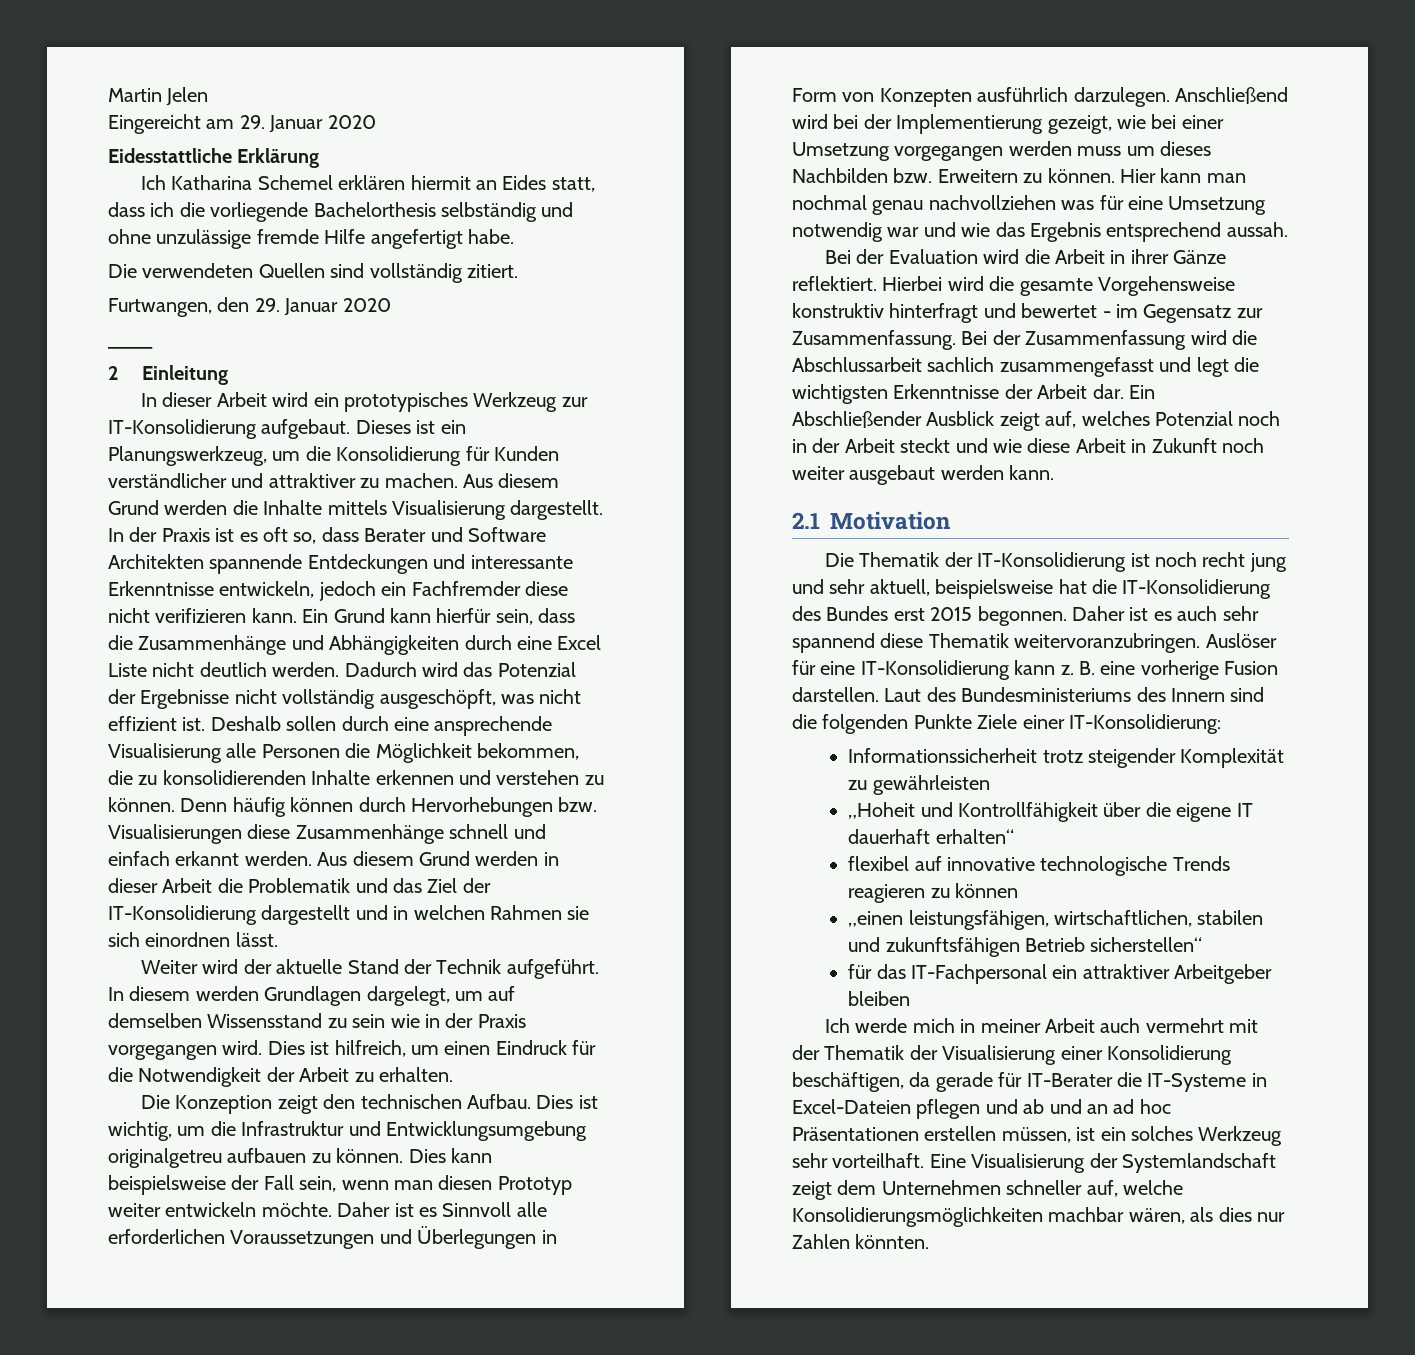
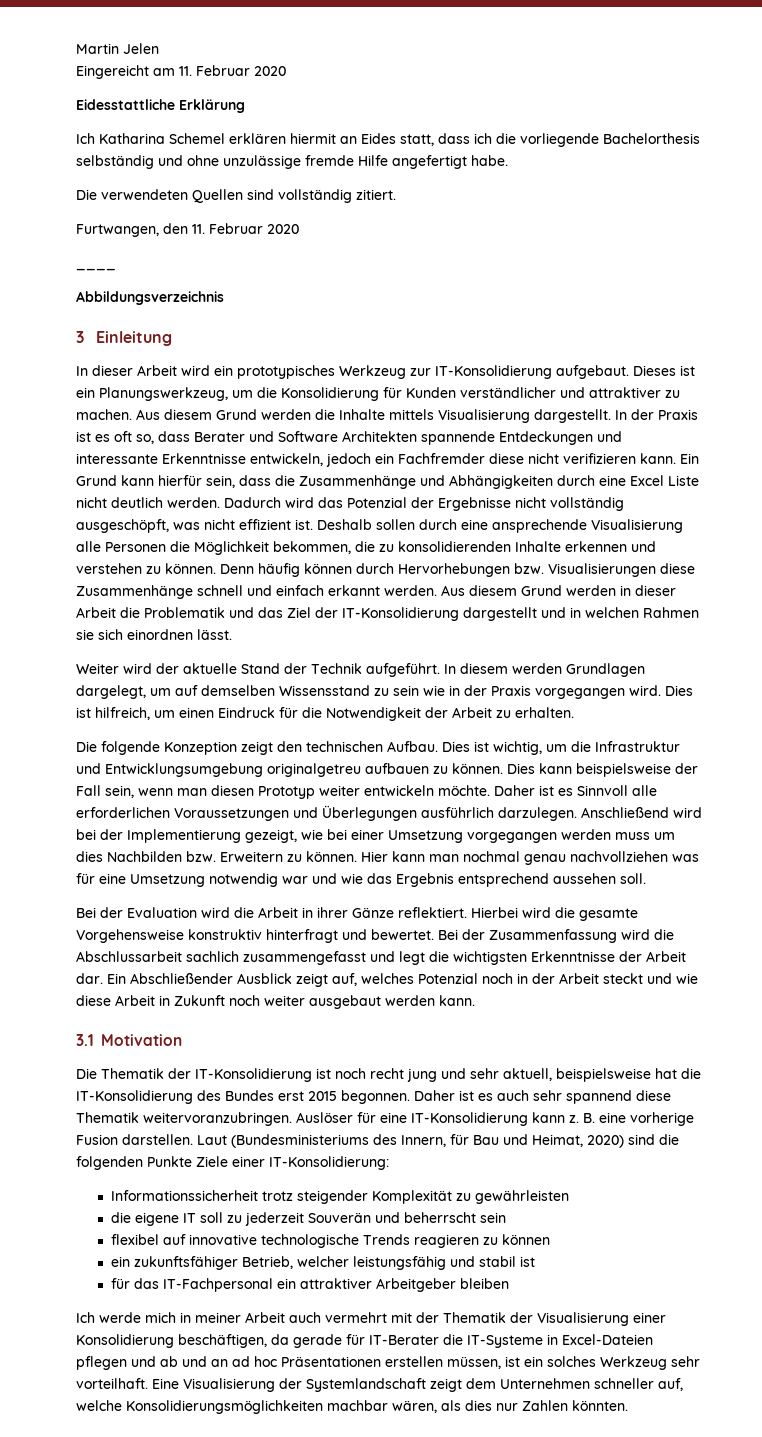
- Eingereicht am 29. Januar 2020
+ Eingereicht am 11. Februar 2020
- Furtwangen, den 29. Januar 2020
+ Furtwangen, den 11. Februar 2020
- 2 Einleitung
+ Abbildungsverzeichnis
+ 3 Einleitung
- Die Konzeption zeigt den technischen Aufbau.
+ Die folgende Konzeption zeigt den technischen Aufbau.
- Daher ist es Sinnvoll alle erforderlichen Voraussetzungen und Überlegungen in Form von Konzepten ausführlich darzulegen.
+ Daher ist es Sinnvoll alle erforderlichen Voraussetzungen und Überlegungen ausführlich darzulegen.
- Anschließend wird bei der Implementierung gezeigt, wie bei einer Umsetzung vorgegangen werden muss um dieses Nachbilden bzw. Erweitern zu können.
+ Anschließend wird bei der Implementierung gezeigt, wie bei einer Umsetzung vorgegangen werden muss um dies Nachbilden bzw. Erweitern zu können.
- Hier kann man nochmal genau nachvollziehen was für eine Umsetzung notwendig war und wie das Ergebnis entsprechend aussah.
+ Hier kann man nochmal genau nachvollziehen was für eine Umsetzung notwendig war und wie das Ergebnis entsprechend aussehen soll.
- Hierbei wird die gesamte Vorgehensweise konstruktiv hinterfragt und bewertet - im Gegensatz zur Zusammenfassung.
+ Hierbei wird die gesamte Vorgehensweise konstruktiv hinterfragt und bewertet.
- 2.1 Motivation
+ 3.1 Motivation
- Laut des Bundesministeriums des Innern sind die folgenden Punkte Ziele einer IT-Konsolidierung:
+ Laut (Bundesministeriums des Innern, für Bau und Heimat, 2020) sind die folgenden Punkte Ziele einer IT-Konsolidierung:
- „Hoheit und Kontrollfähigkeit über die eigene IT dauerhaft erhalten“
+ die eigene IT soll zu jederzeit Souverän und beherrscht sein
- „einen leistungsfähigen, wirtschaftlichen, stabilen und zukunftsfähigen Betrieb sicherstellen“
+ ein zukunftsfähiger Betrieb, welcher leistungsfähig und stabil ist

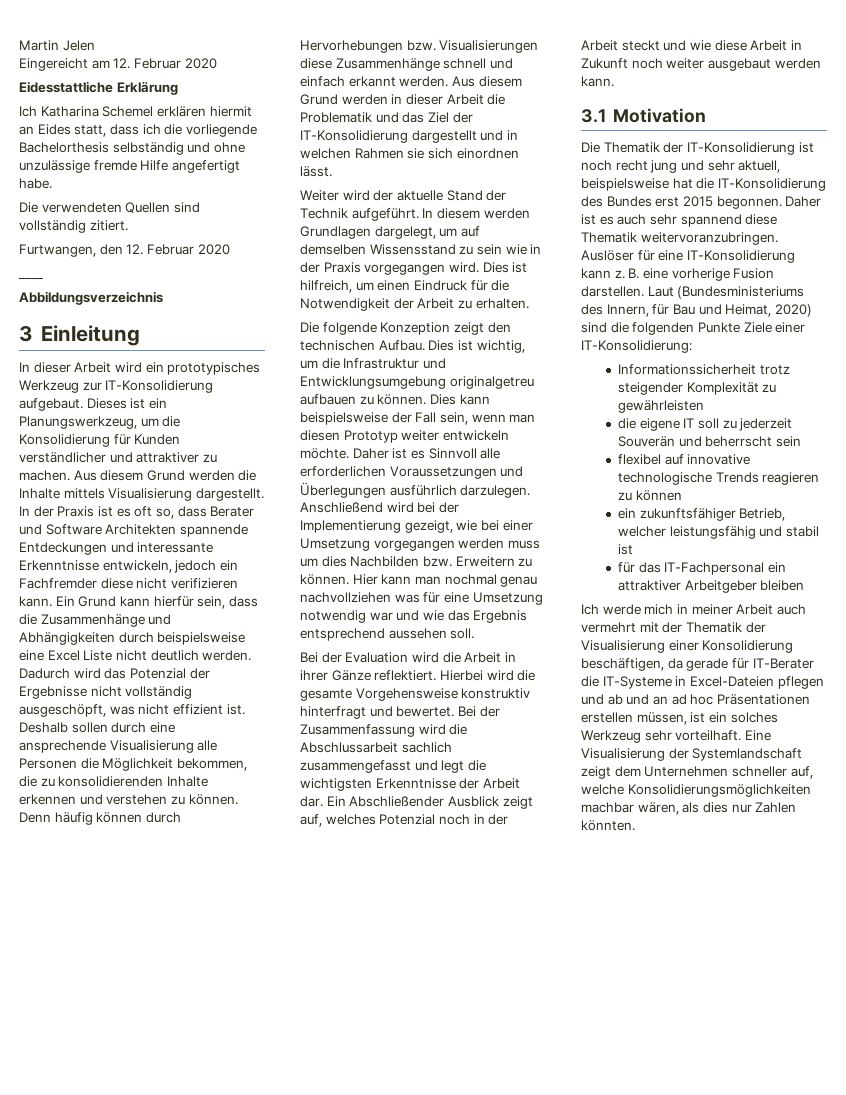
- Eingereicht am 11. Februar 2020
+ Eingereicht am 12. Februar 2020
- Furtwangen, den 11. Februar 2020
+ Furtwangen, den 12. Februar 2020
- Ein Grund kann hierfür sein, dass die Zusammenhänge und Abhängigkeiten durch eine Excel Liste nicht deutlich werden.
+ Ein Grund kann hierfür sein, dass die Zusammenhänge und Abhängigkeiten durch beispielsweise eine Excel Liste nicht deutlich werden.

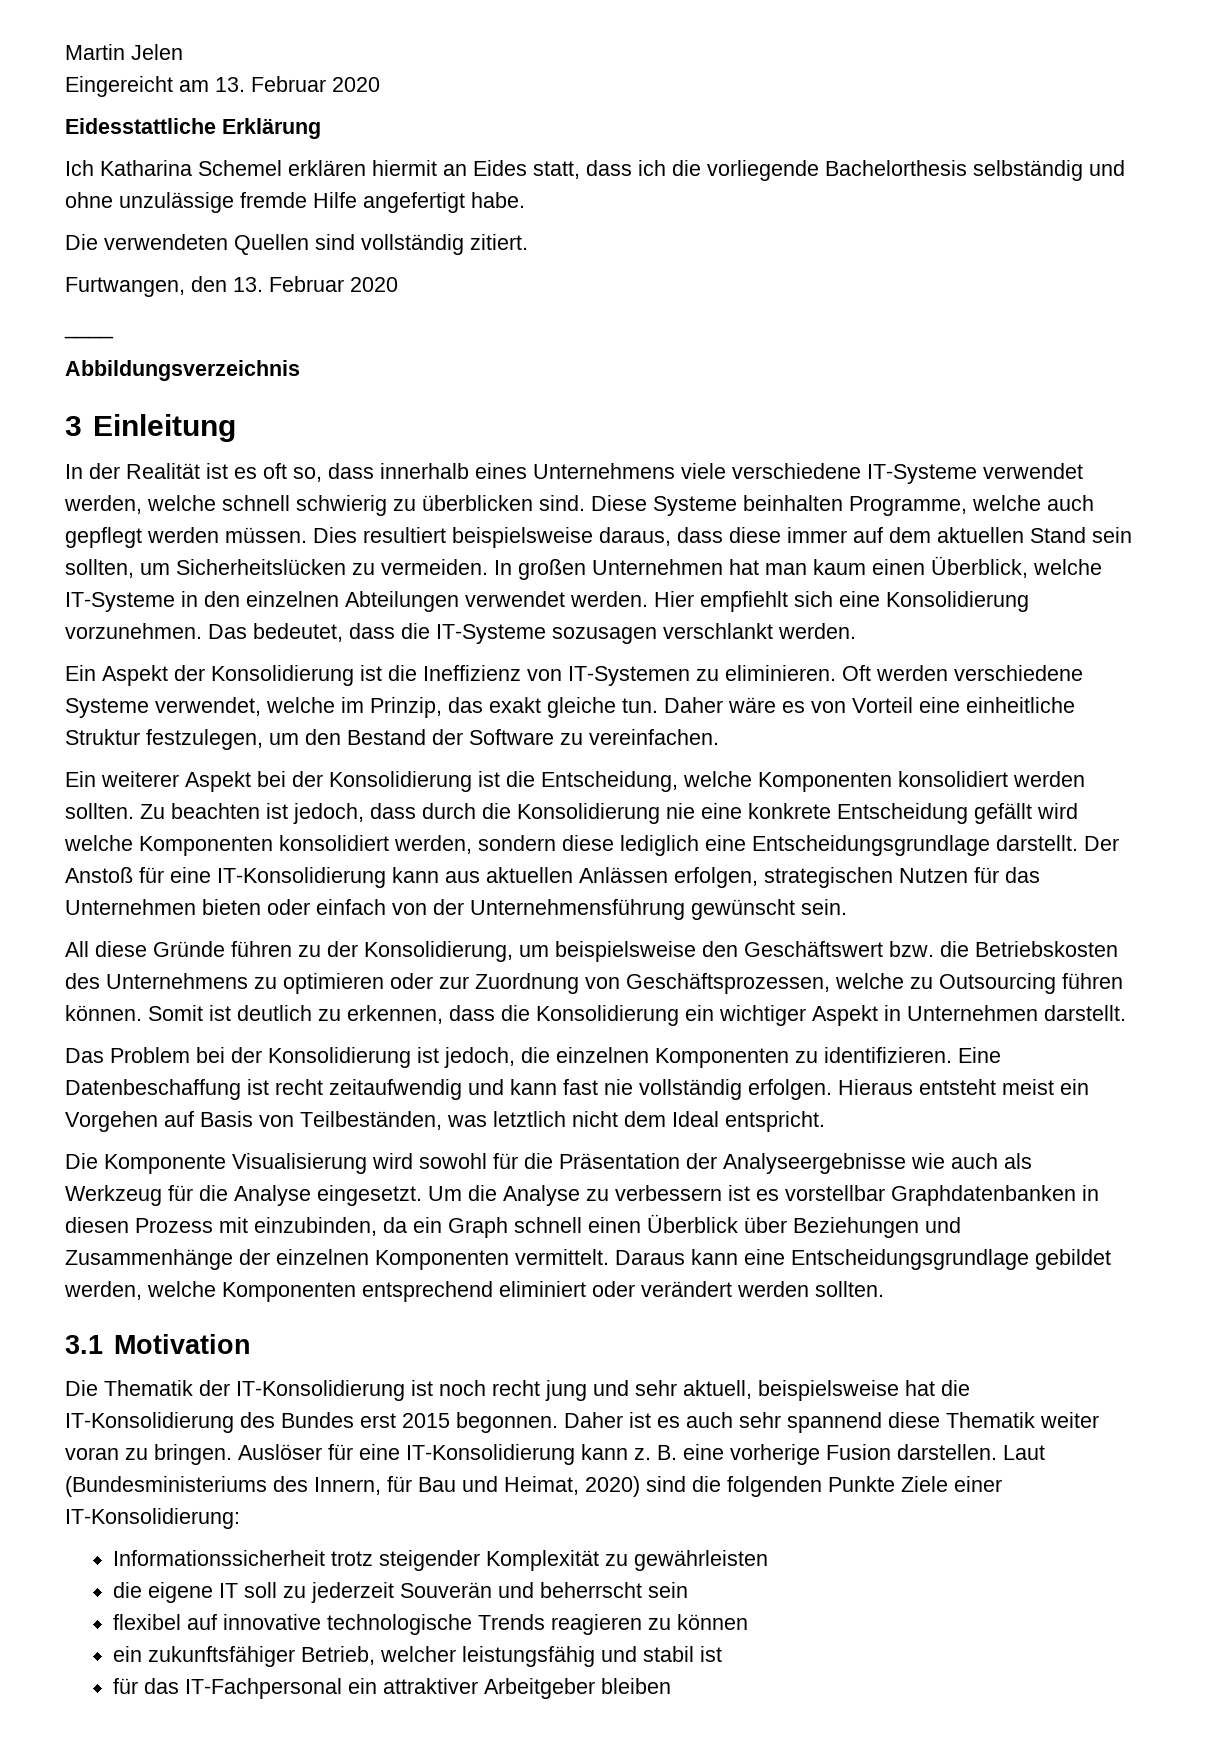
- Eingereicht am 12. Februar 2020
+ Eingereicht am 13. Februar 2020
- Furtwangen, den 12. Februar 2020
+ Furtwangen, den 13. Februar 2020
- In dieser Arbeit wird ein prototypisches Werkzeug zur IT-Konsolidierung aufgebaut. Dieses ist ein Planungswerkzeug, um die Konsolidierung für Kunden verständlicher und attraktiver zu machen. Aus diesem Grund werden die Inhalte mittels Visualisierung dargestellt. In der Praxis ist es oft so, dass Berater und Software Architekten spannende Entdeckungen und interessante Erkenntnisse entwickeln, jedoch ein Fachfremder diese nicht verifizieren kann. Ein Grund kann hierfür sein, dass die Zusammenhänge und Abhängigkeiten durch beispielsweise eine Excel Liste nicht deutlich werden. Dadurch wird das Potenzial der Ergebnisse nicht vollständig ausgeschöpft, was nicht effizient ist. Deshalb sollen durch eine ansprechende Visualisierung alle Personen die Möglichkeit bekommen, die zu konsolidierenden Inhalte erkennen und verstehen zu können. Denn häufig können durch Hervorhebungen bzw. Visualisierungen diese Zusammenhänge schnell und einfach erkannt werden. Aus diesem Grund werden in dieser Arbeit die Problematik und das Ziel der IT-Konsolidierung dargestellt und in welchen Rahmen sie sich einordnen lässt.
- Weiter wird der aktuelle Stand der Technik aufgeführt. In diesem werden Grundlagen dargelegt, um auf demselben Wissensstand zu sein wie in der Praxis vorgegangen wird. Dies ist hilfreich, um einen Eindruck für die Notwendigkeit der Arbeit zu erhalten.
- Die folgende Konzeption zeigt den technischen Aufbau. Dies ist wichtig, um die Infrastruktur und Entwicklungsumgebung originalgetreu aufbauen zu können. Dies kann beispielsweise der Fall sein, wenn man diesen Prototyp weiter entwickeln möchte. Daher ist es Sinnvoll alle erforderlichen Voraussetzungen und Überlegungen ausführlich darzulegen. Anschließend wird bei der Implementierung gezeigt, wie bei einer Umsetzung vorgegangen werden muss um dies Nachbilden bzw. Erweitern zu können. Hier kann man nochmal genau nachvollziehen was für eine Umsetzung notwendig war und wie das Ergebnis entsprechend aussehen soll.
- Bei der Evaluation wird die Arbeit in ihrer Gänze reflektiert. Hierbei wird die gesamte Vorgehensweise konstruktiv hinterfragt und bewertet. Bei der Zusammenfassung wird die Abschlussarbeit sachlich zusammengefasst und legt die wichtigsten Erkenntnisse der Arbeit dar. Ein Abschließender Ausblick zeigt auf, welches Potenzial noch in der Arbeit steckt und wie diese Arbeit in Zukunft noch weiter ausgebaut werden kann.
+ In der Realität ist es oft so, dass innerhalb eines Unternehmens viele verschiedene IT-Systeme verwendet werden, welche schnell schwierig zu überblicken sind. Diese Systeme beinhalten Programme, welche auch gepflegt werden müssen. Dies resultiert beispielsweise daraus, dass diese immer auf dem aktuellen Stand sein sollten, um Sicherheitslücken zu vermeiden. In großen Unternehmen hat man kaum einen Überblick, welche IT-Systeme in den einzelnen Abteilungen verwendet werden. Hier empfiehlt sich eine Konsolidierung vorzunehmen. Das bedeutet, dass die IT-Systeme sozusagen verschlankt werden.
+ Ein Aspekt der Konsolidierung ist die Ineffizienz von IT-Systemen zu eliminieren. Oft werden verschiedene Systeme verwendet, welche im Prinzip, das exakt gleiche tun. Daher wäre es von Vorteil eine einheitliche Struktur festzulegen, um den Bestand der Software zu vereinfachen.
+ Ein weiterer Aspekt bei der Konsolidierung ist die Entscheidung, welche Komponenten konsolidiert werden sollten. Zu beachten ist jedoch, dass durch die Konsolidierung nie eine konkrete Entscheidung gefällt wird welche Komponenten konsolidiert werden, sondern diese lediglich eine Entscheidungsgrundlage darstellt. Der Anstoß für eine IT-Konsolidierung kann aus aktuellen Anlässen erfolgen, strategischen Nutzen für das Unternehmen bieten oder einfach von der Unternehmensführung gewünscht sein.
+ All diese Gründe führen zu der Konsolidierung, um beispielsweise den Geschäftswert bzw. die Betriebskosten des Unternehmens zu optimieren oder zur Zuordnung von Geschäftsprozessen, welche zu Outsourcing führen können. Somit ist deutlich zu erkennen, dass die Konsolidierung ein wichtiger Aspekt in Unternehmen darstellt.
+ Das Problem bei der Konsolidierung ist jedoch, die einzelnen Komponenten zu identifizieren. Eine Datenbeschaffung ist recht zeitaufwendig und kann fast nie vollständig erfolgen. Hieraus entsteht meist ein Vorgehen auf Basis von Teilbeständen, was letztlich nicht dem Ideal entspricht.
+ Die Komponente Visualisierung wird sowohl für die Präsentation der Analyseergebnisse wie auch als Werkzeug für die Analyse eingesetzt. Um die Analyse zu verbessern ist es vorstellbar Graphdatenbanken in diesen Prozess mit einzubinden, da ein Graph schnell einen Überblick über Beziehungen und Zusammenhänge der einzelnen Komponenten vermittelt. Daraus kann eine Entscheidungsgrundlage gebildet werden, welche Komponenten entsprechend eliminiert oder verändert werden sollten.
- Daher ist es auch sehr spannend diese Thematik weitervoranzubringen.
+ Daher ist es auch sehr spannend diese Thematik weiter voran zu bringen.
- Ich werde mich in meiner Arbeit auch vermehrt mit der Thematik der Visualisierung einer Konsolidierung beschäftigen, da gerade für IT-Berater die IT-Systeme in Excel-Dateien pflegen und ab und an ad hoc Präsentationen erstellen müssen, ist ein solches Werkzeug sehr vorteilhaft. Eine Visualisierung der Systemlandschaft zeigt dem Unternehmen schneller auf, welche Konsolidierungsmöglichkeiten machbar wären, als dies nur Zahlen könnten.

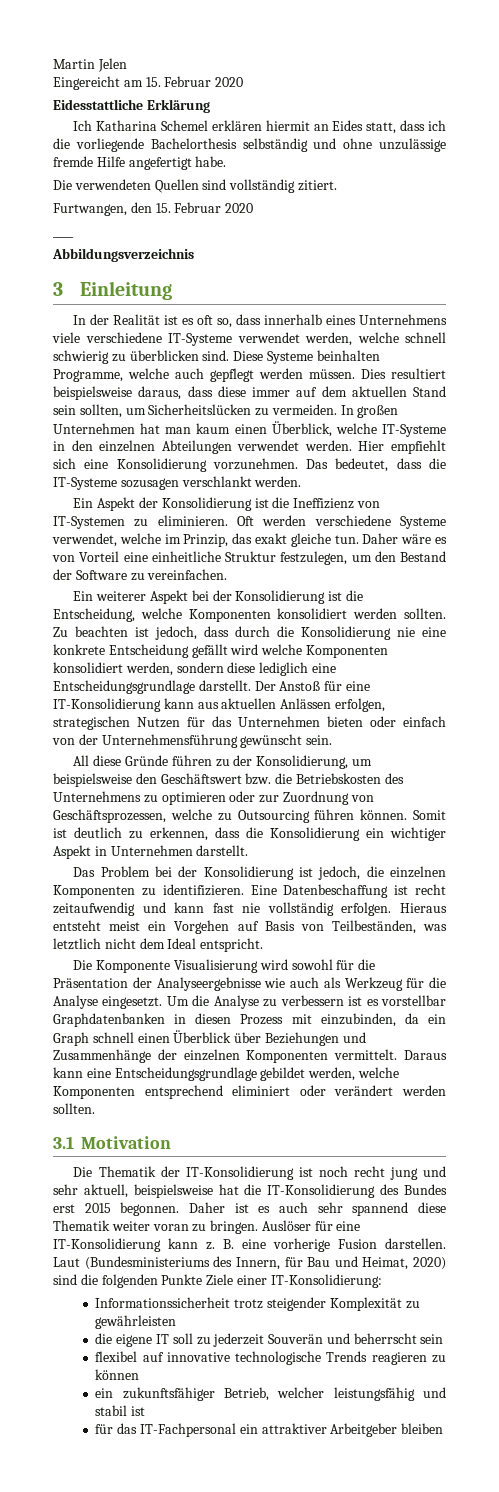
- Eingereicht am 13. Februar 2020
+ Eingereicht am 15. Februar 2020
- Furtwangen, den 13. Februar 2020
+ Furtwangen, den 15. Februar 2020

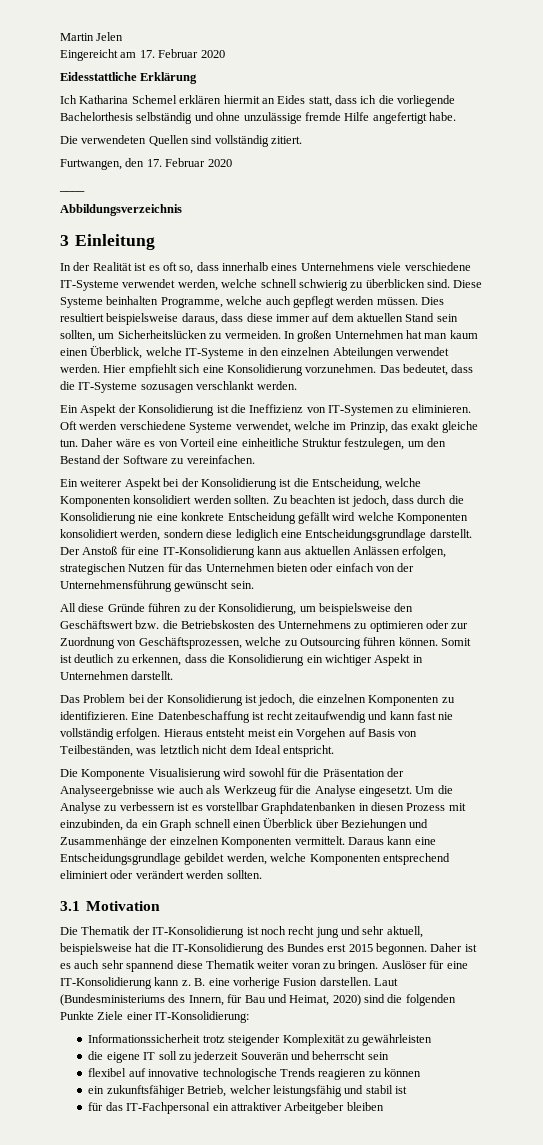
- Eingereicht am 15. Februar 2020
+ Eingereicht am 17. Februar 2020
- Furtwangen, den 15. Februar 2020
+ Furtwangen, den 17. Februar 2020

